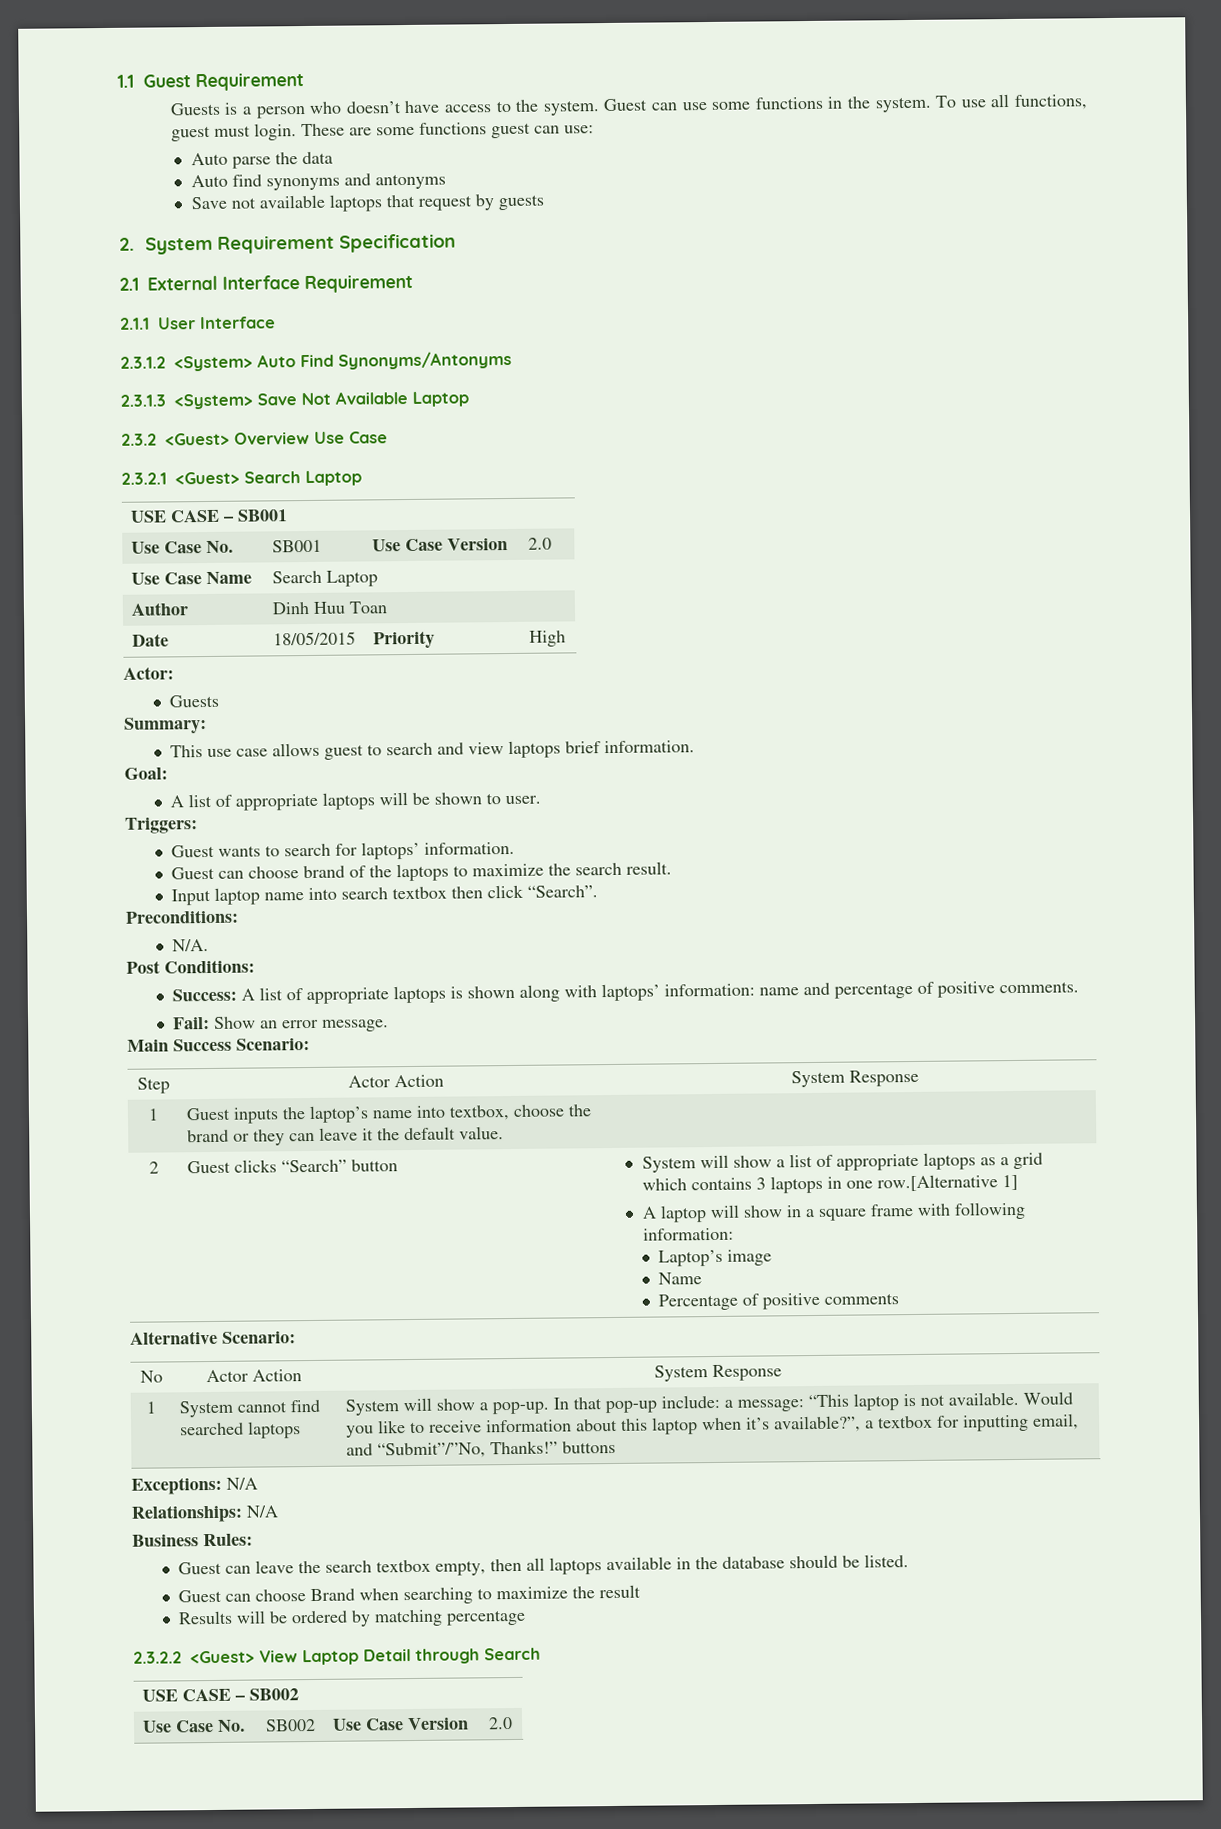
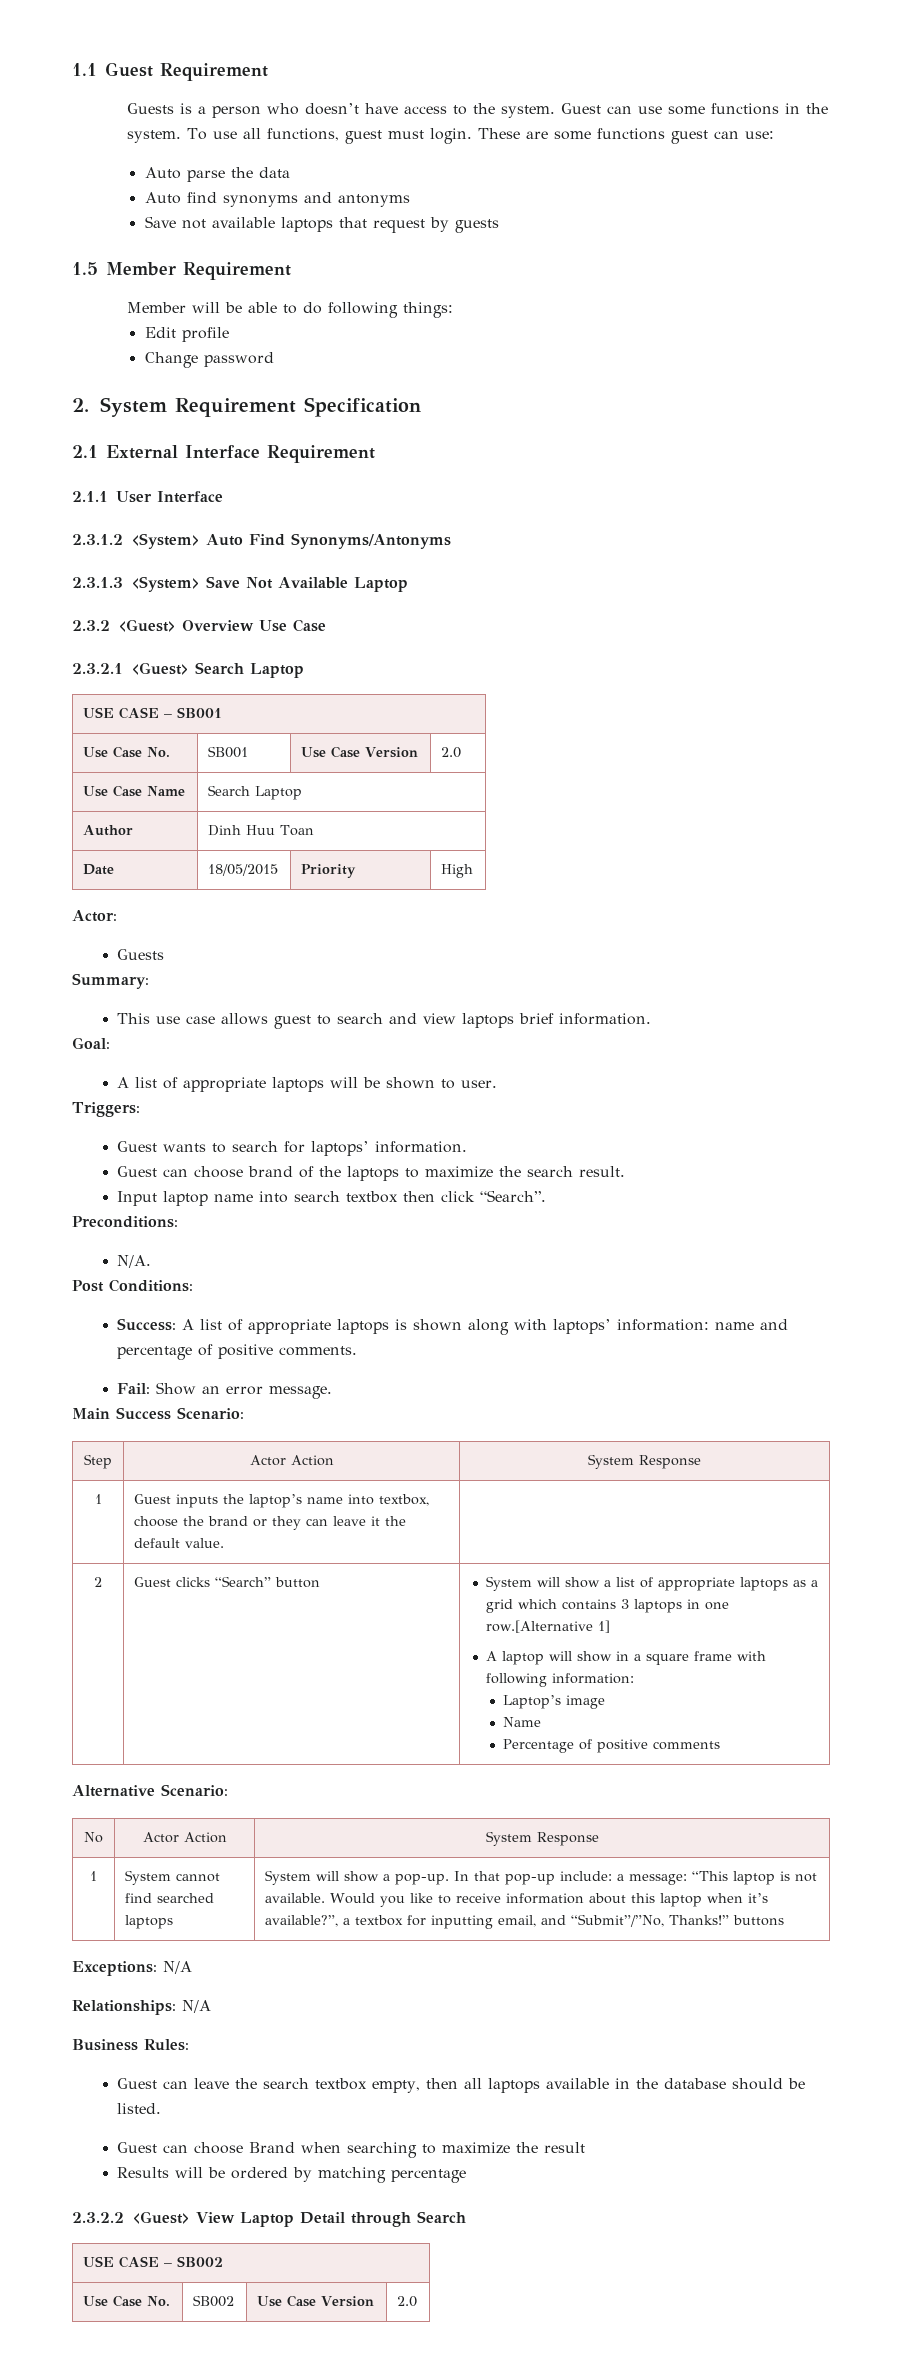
+ 1.5 Member Requirement
+ Member will be able to do following things:
+ Edit profile
+ Change password

